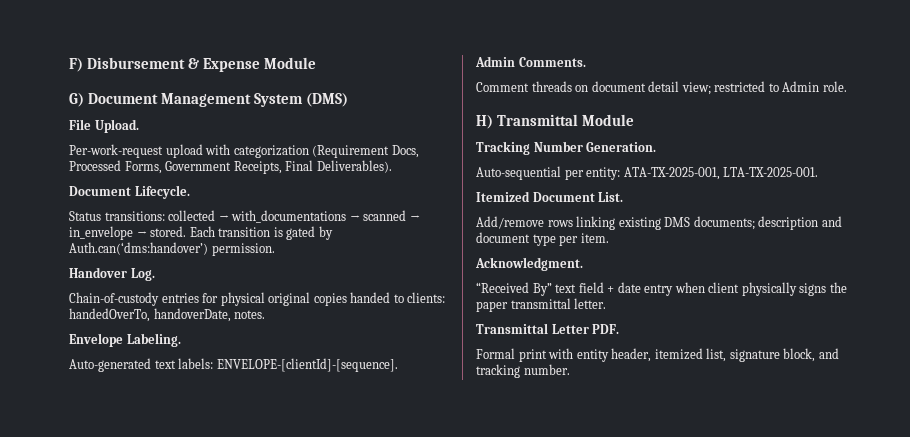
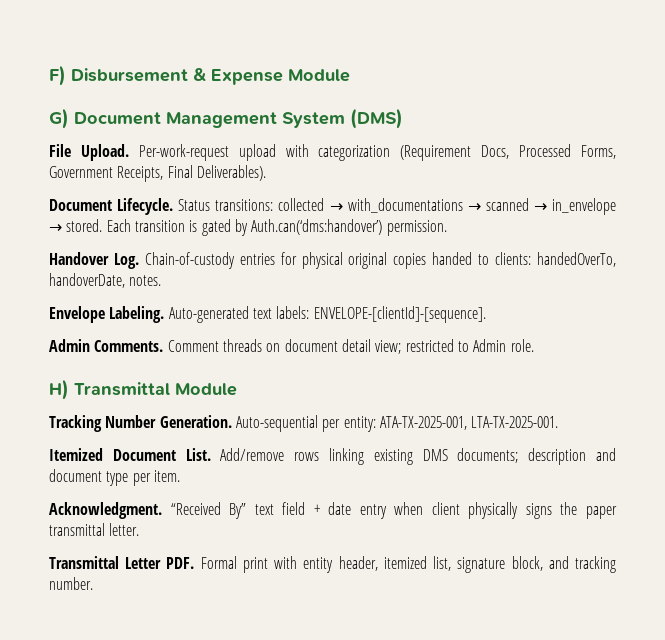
- File Upload.
- Per-work-request upload with categorization (Requirement Docs, Processed Forms, Government Receipts, Final Deliverables).
+ File Upload. Per-work-request upload with categorization (Requirement Docs, Processed Forms, Government Receipts, Final Deliverables).
- Document Lifecycle.
- Status transitions: collected → with_documentations → scanned → in_envelope → stored.
+ Document Lifecycle. Status transitions: collected → with_documentations → scanned → in_envelope → stored.
- Handover Log.
- Chain-of-custody entries for physical original copies handed to clients: handedOverTo, handoverDate, notes.
+ Handover Log. Chain-of-custody entries for physical original copies handed to clients: handedOverTo, handoverDate, notes.
- Envelope Labeling.
- Auto-generated text labels: ENVELOPE-[clientId]-[sequence].
+ Envelope Labeling. Auto-generated text labels: ENVELOPE-[clientId]-[sequence].
- Admin Comments.
- Comment threads on document detail view; restricted to Admin role.
+ Admin Comments. Comment threads on document detail view; restricted to Admin role.
- Tracking Number Generation.
- Auto-sequential per entity: ATA-TX-2025-001, LTA-TX-2025-001.
+ Tracking Number Generation. Auto-sequential per entity: ATA-TX-2025-001, LTA-TX-2025-001.
- Itemized Document List.
- Add/remove rows linking existing DMS documents; description and document type per item.
+ Itemized Document List. Add/remove rows linking existing DMS documents; description and document type per item.
- Acknowledgment.
- “Received By” text field + date entry when client physically signs the paper transmittal letter.
+ Acknowledgment. “Received By” text field + date entry when client physically signs the paper transmittal letter.
- Transmittal Letter PDF.
- Formal print with entity header, itemized list, signature block, and tracking number.
+ Transmittal Letter PDF. Formal print with entity header, itemized list, signature block, and tracking number.

